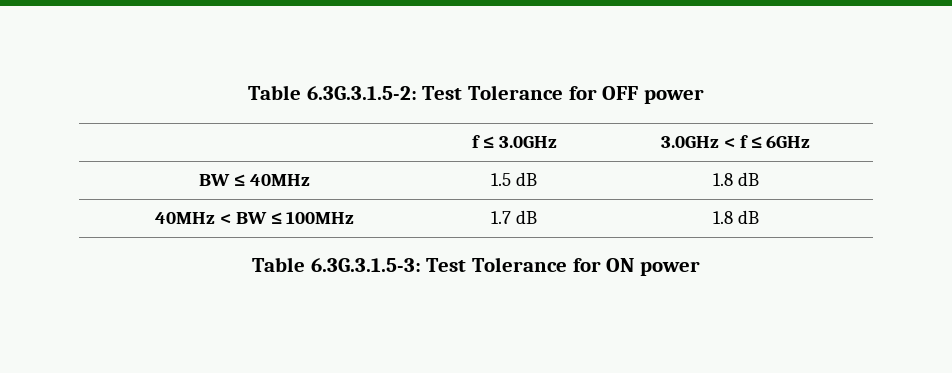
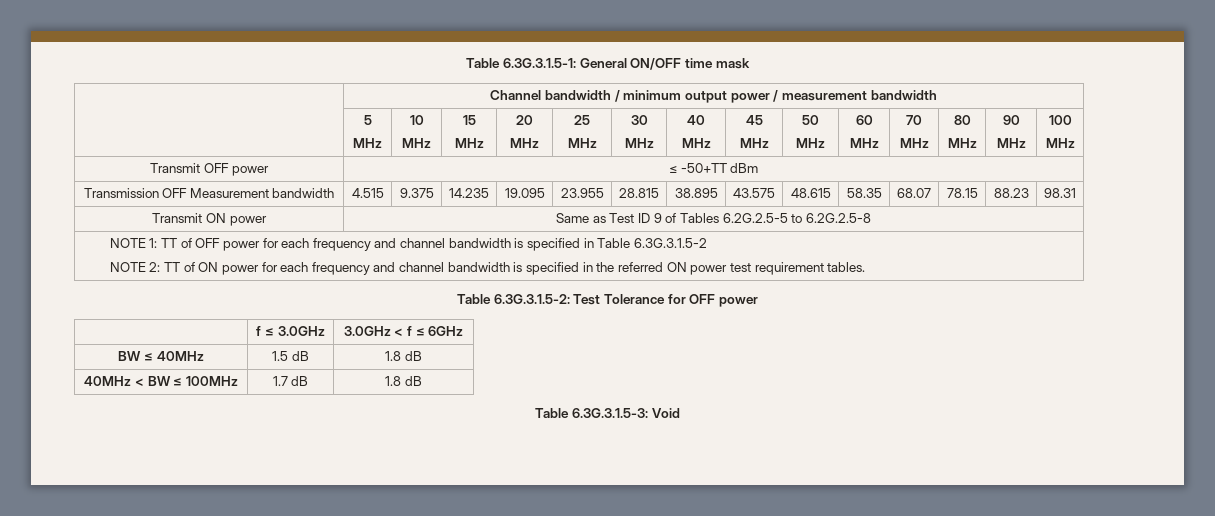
+ Table 6.3G.3.1.5-1: General ON/OFF time mask
+ | Channel bandwidth / minimum output power / measurement bandwidth
+ | 5
+ MHz | 10
+ MHz | 15
+ MHz | 20
+ MHz | 25
+ MHz | 30
+ MHz | 40
+ MHz | 45
+ MHz | 50
+ MHz | 60
+ MHz | 70
+ MHz | 80
+ MHz | 90
+ MHz | 100
+ MHz
+ Transmit OFF power | ≤ -50+TT dBm
+ Transmission OFF Measurement bandwidth | 4.515 | 9.375 | 14.235 | 19.095 | 23.955 | 28.815 | 38.895 | 43.575 | 48.615 | 58.35 | 68.07 | 78.15 | 88.23 | 98.31
+ Transmit ON power | Same as Test ID 9 of Tables 6.2G.2.5-5 to 6.2G.2.5-8
+ NOTE 1: TT of OFF power for each frequency and channel bandwidth is specified in Table 6.3G.3.1.5-2
+ NOTE 2: TT of ON power for each frequency and channel bandwidth is specified in the referred ON power test requirement tables.
- Table 6.3G.3.1.5-3: Test Tolerance for ON power
+ Table 6.3G.3.1.5-3: Void

